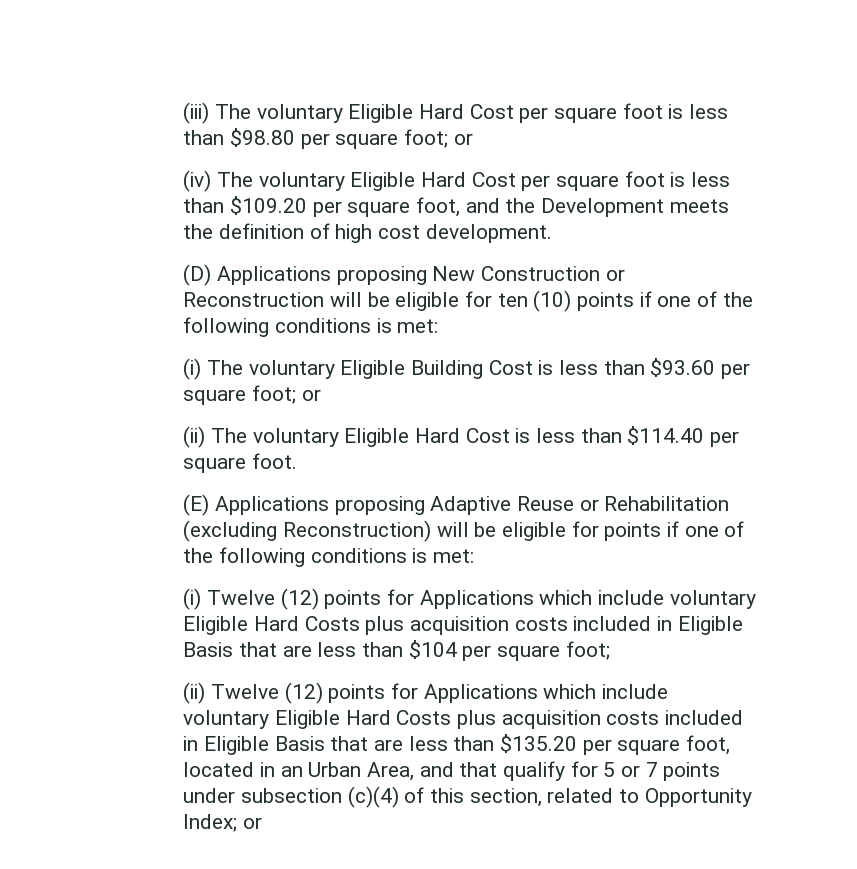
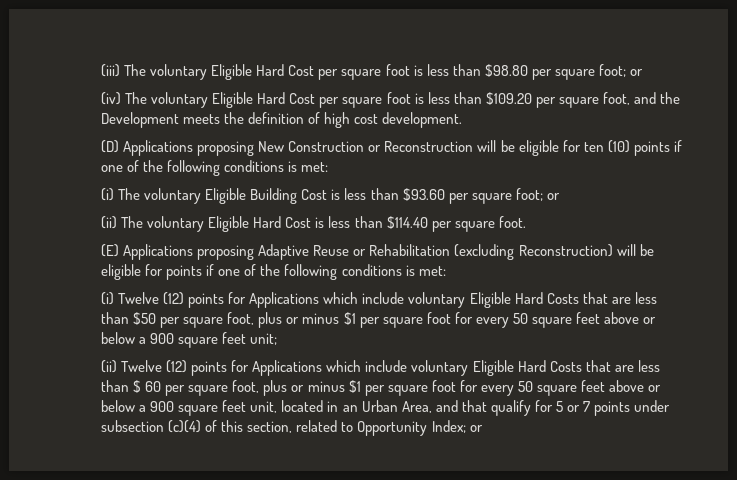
- (i) Twelve (12) points for Applications which include voluntary Eligible Hard Costs plus acquisition costs included in Eligible Basis that are less than $104 per square foot;
+ (i) Twelve (12) points for Applications which include voluntary Eligible Hard Costs that are less than $50 per square foot, plus or minus $1 per square foot for every 50 square feet above or below a 900 square feet unit;
- (ii) Twelve (12) points for Applications which include voluntary Eligible Hard Costs plus acquisition costs included in Eligible Basis that are less than $135.20 per square foot, located in an Urban Area, and that qualify for 5 or 7 points under subsection (c)(4) of this section, related to Opportunity Index; or
+ (ii) Twelve (12) points for Applications which include voluntary Eligible Hard Costs that are less than $ 60 per square foot, plus or minus $1 per square foot for every 50 square feet above or below a 900 square feet unit, located in an Urban Area, and that qualify for 5 or 7 points under subsection (c)(4) of this section, related to Opportunity Index; or

